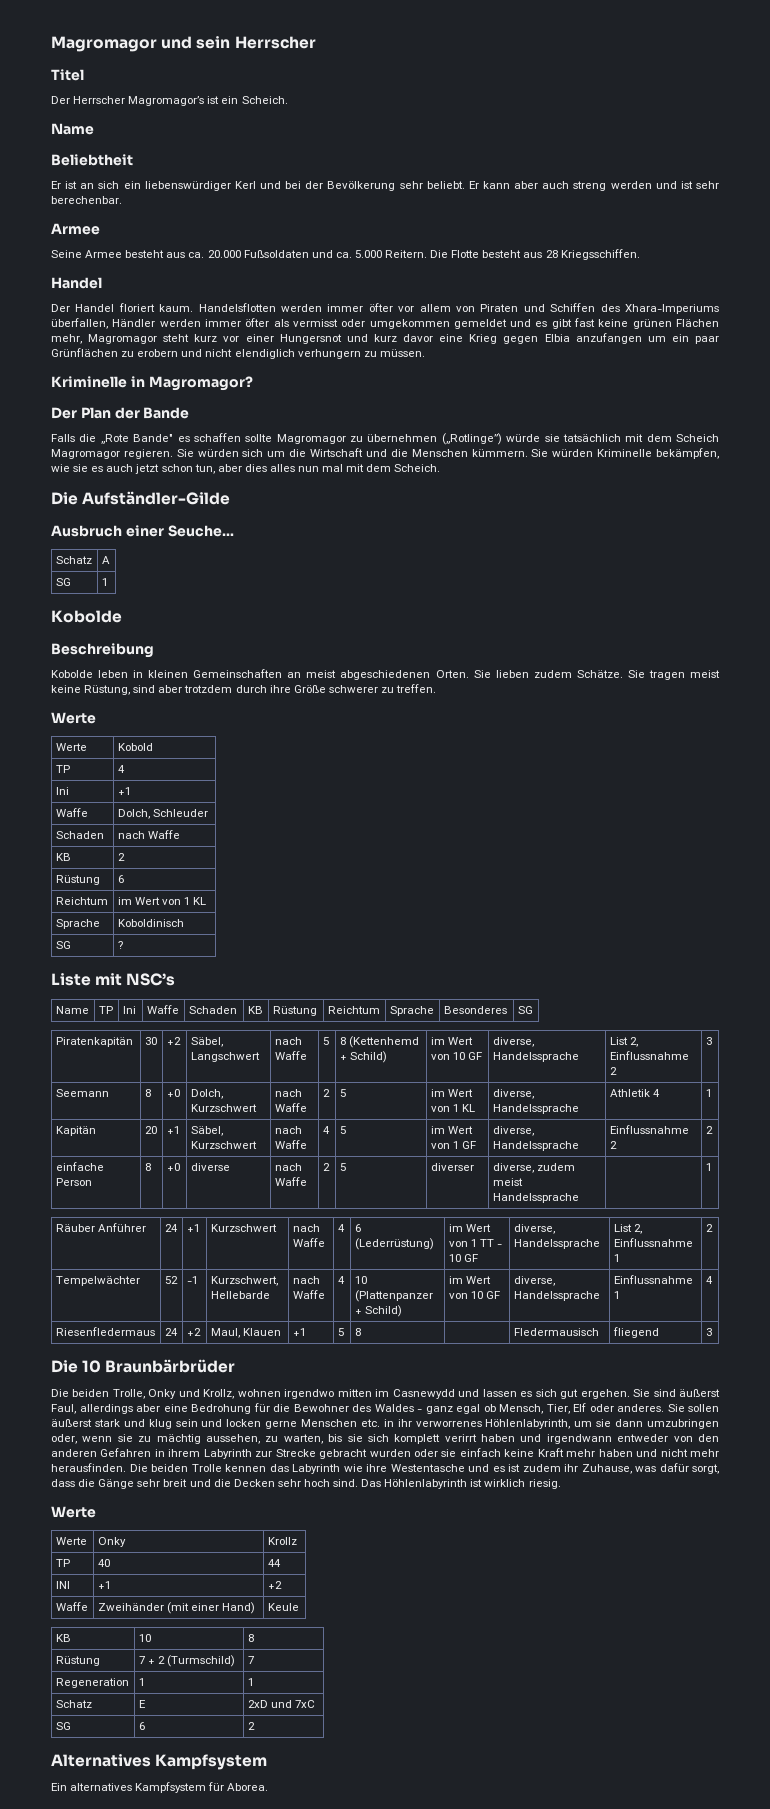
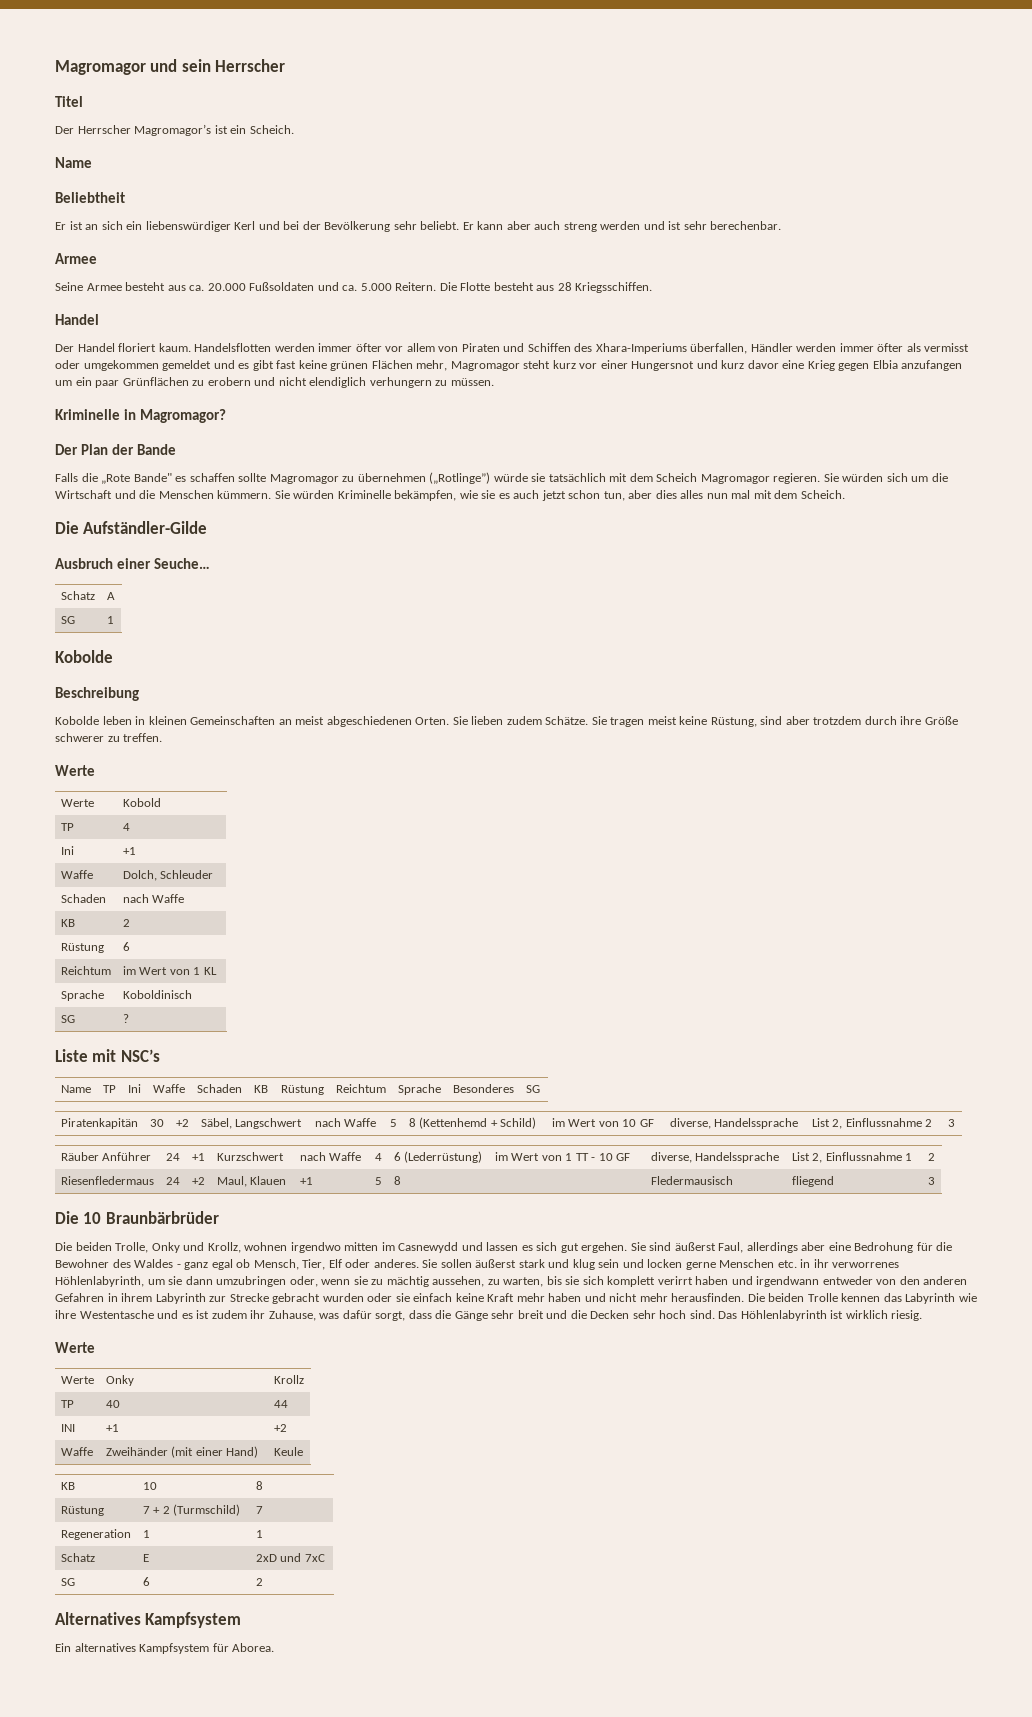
- Seemann | 8 | +0 | Dolch, Kurzschwert | nach Waffe | 2 | 5 | im Wert von 1 KL | diverse, Handelssprache | Athletik 4 | 1
- Kapitän | 20 | +1 | Säbel, Kurzschwert | nach Waffe | 4 | 5 | im Wert von 1 GF | diverse, Handelssprache | Einflussnahme 2 | 2
- einfache Person | 8 | +0 | diverse | nach Waffe | 2 | 5 | diverser | diverse, zudem meist Handelssprache | | 1
- Tempelwächter | 52 | -1 | Kurzschwert, Hellebarde | nach Waffe | 4 | 10 (Plattenpanzer + Schild) | im Wert von 10 GF | diverse, Handelssprache | Einflussnahme 1 | 4

